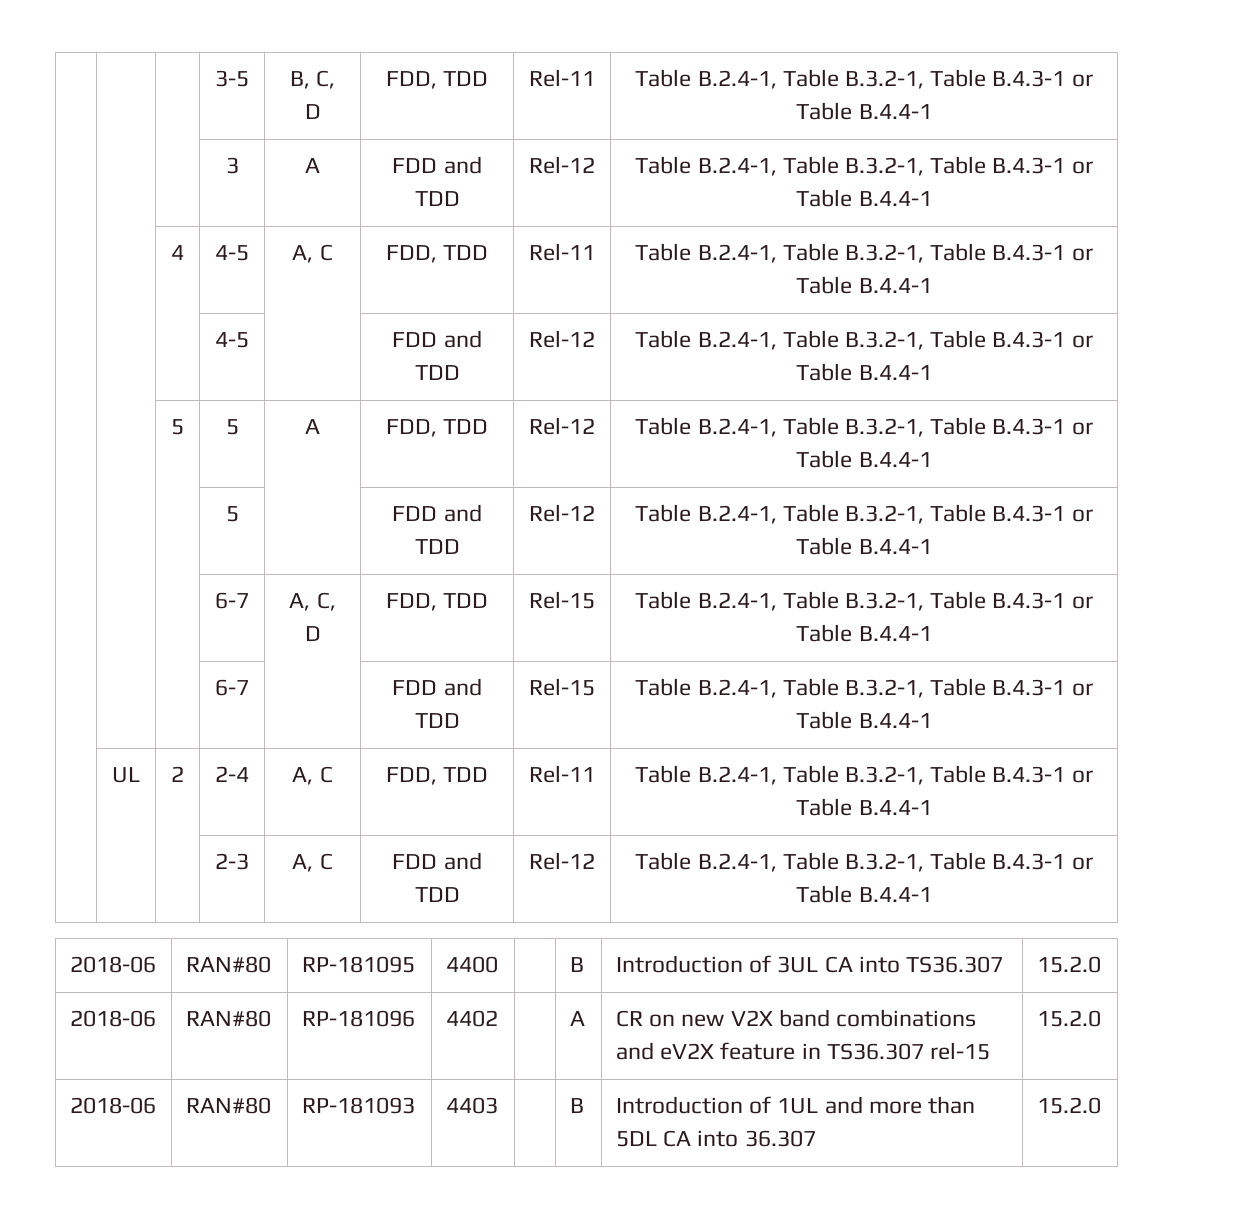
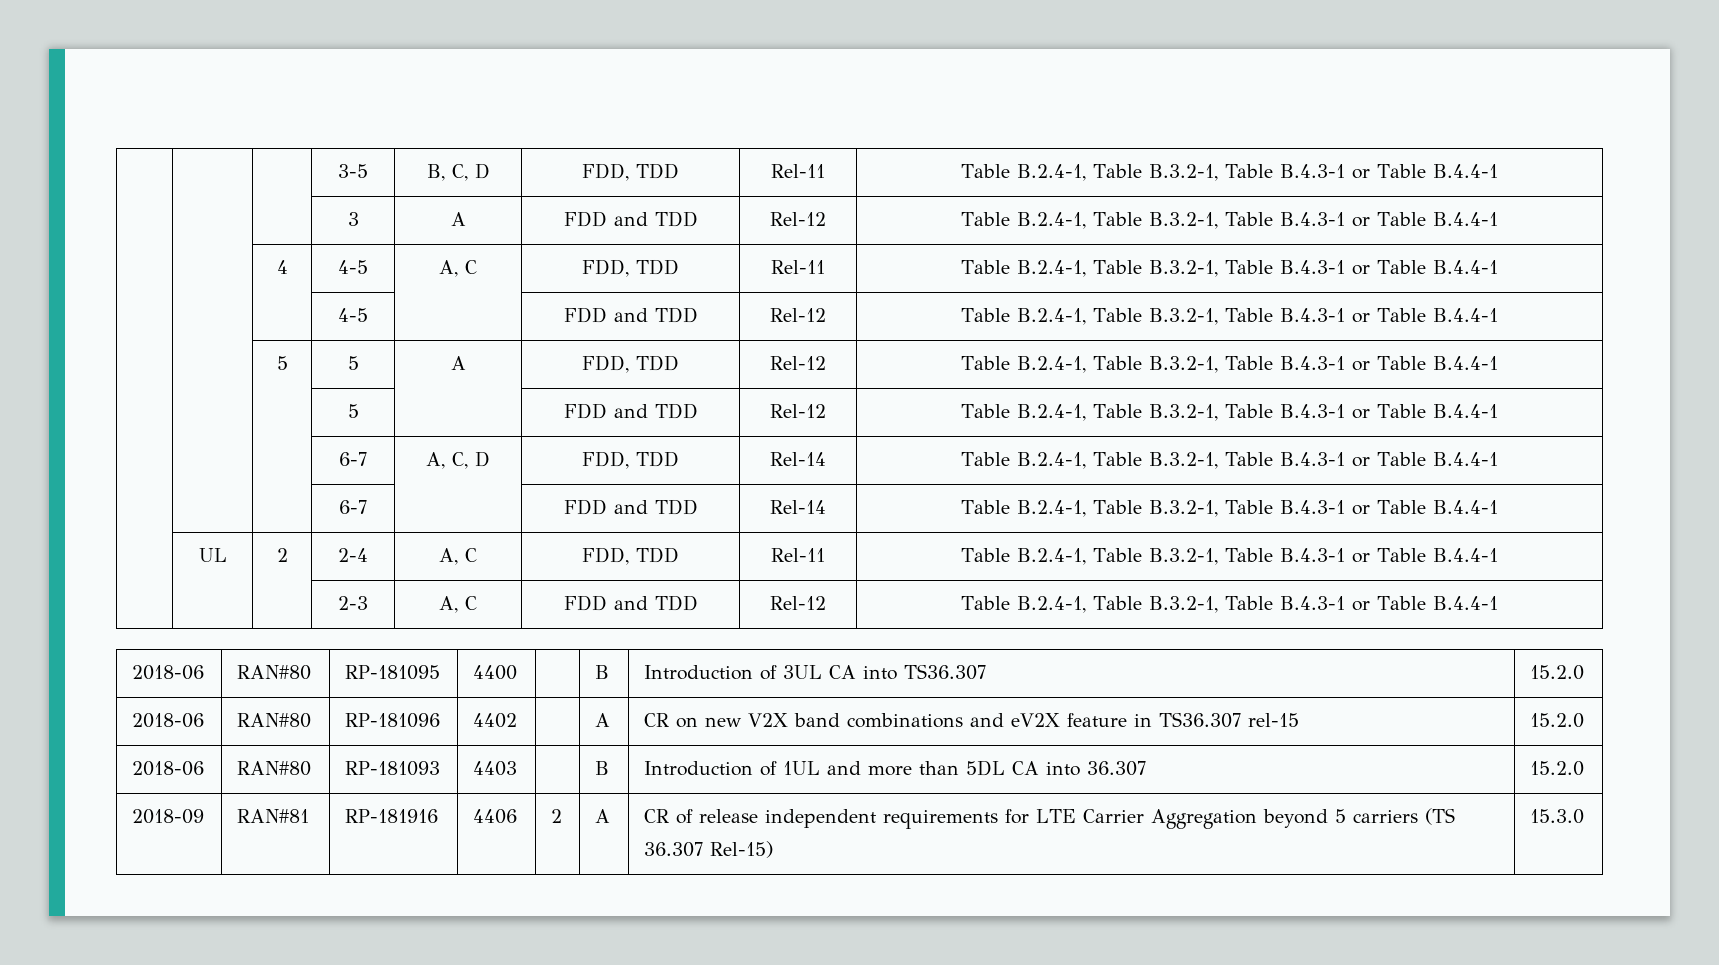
- | | | 6-7 | A, C, D | FDD, TDD | Rel-15 | Table B.2.4-1, Table B.3.2-1, Table B.4.3-1 or Table B.4.4-1
+ | | | 6-7 | A, C, D | FDD, TDD | Rel-14 | Table B.2.4-1, Table B.3.2-1, Table B.4.3-1 or Table B.4.4-1
- | | | 6-7 | | FDD and TDD | Rel-15 | Table B.2.4-1, Table B.3.2-1, Table B.4.3-1 or Table B.4.4-1
+ | | | 6-7 | | FDD and TDD | Rel-14 | Table B.2.4-1, Table B.3.2-1, Table B.4.3-1 or Table B.4.4-1
+ 2018-09 | RAN#81 | RP-181916 | 4406 | 2 | A | CR of release independent requirements for LTE Carrier Aggregation beyond 5 carriers (TS 36.307 Rel-15) | 15.3.0

